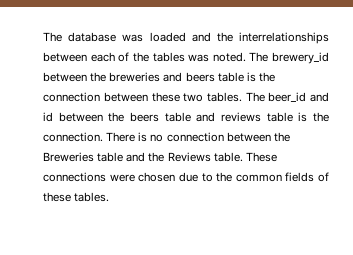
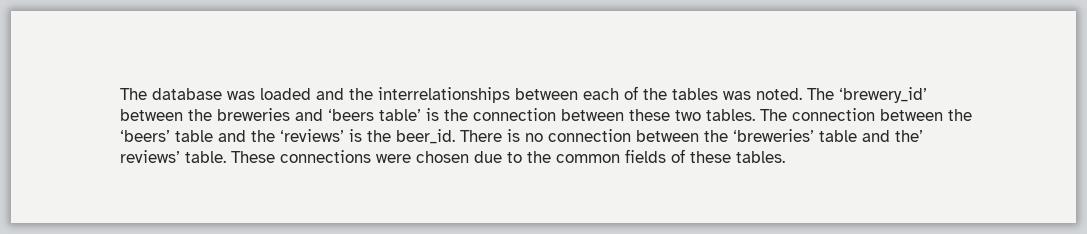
- The brewery_id between the breweries and beers table is the connection between these two tables.
+ The ‘brewery_id’ between the breweries and ‘beers table’ is the connection between these two tables.
- The beer_id and id between the beers table and reviews table is the connection.
+ The connection between the ‘beers’ table and the ‘reviews’ is the beer_id.
- There is no connection between the Breweries table and the Reviews table.
+ There is no connection between the ‘breweries’ table and the’ reviews’ table.

